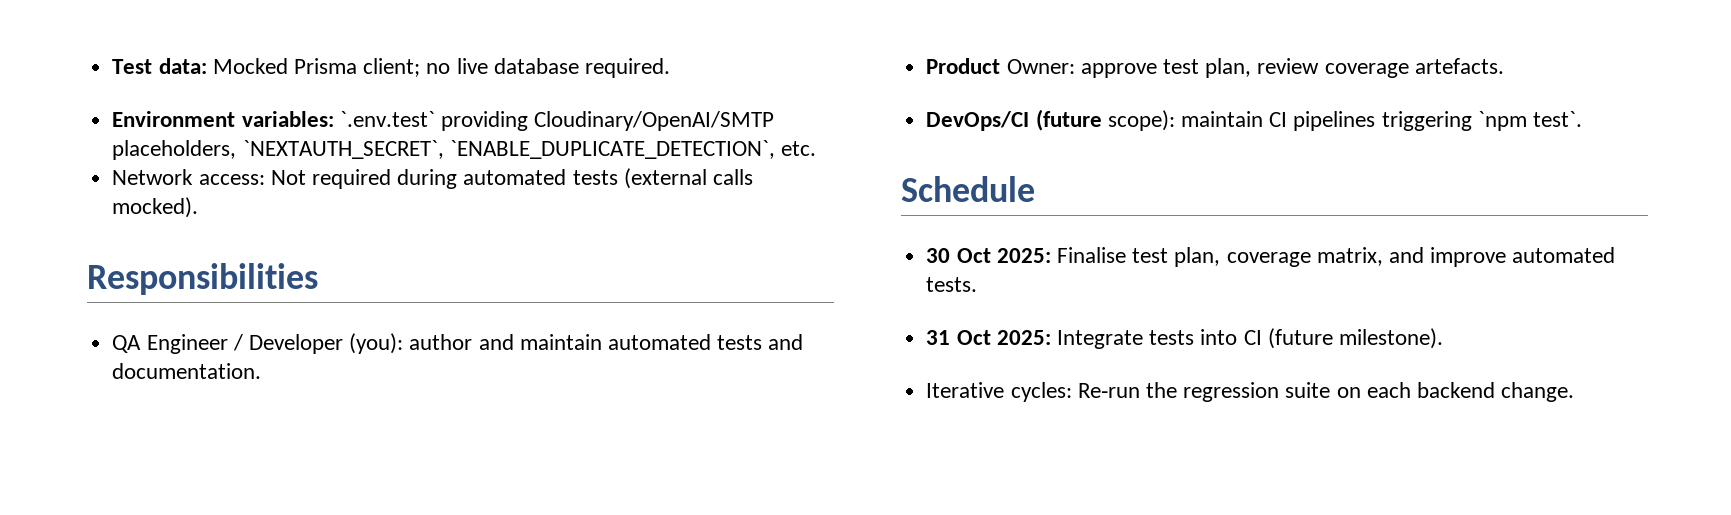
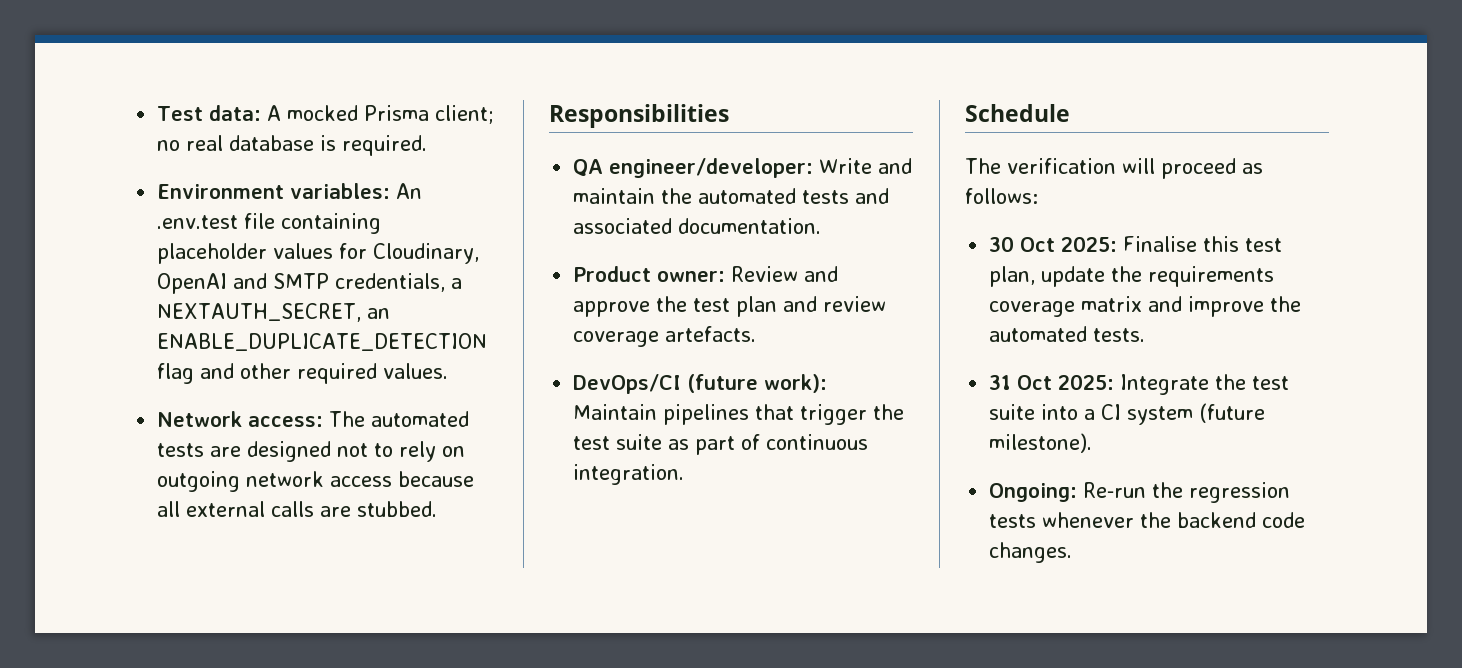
- Test data: Mocked Prisma client; no live database required.
+ Test data: A mocked Prisma client; no real database is required.
- Environment variables: `.env.test` providing Cloudinary/OpenAI/SMTP placeholders, `NEXTAUTH_SECRET`, `ENABLE_DUPLICATE_DETECTION`, etc.
- Network access: Not required during automated tests (external calls mocked).
+ Environment variables: An .env.test file containing placeholder values for Cloudinary, OpenAI and SMTP credentials, a NEXTAUTH_SECRET, an ENABLE_DUPLICATE_DETECTION flag and other required values.
+ Network access: The automated tests are designed not to rely on outgoing network access because all external calls are stubbed.
  Responsibilities
- QA Engineer / Developer (you): author and maintain automated tests and documentation.
+ QA engineer/developer: Write and maintain the automated tests and associated documentation.
- Product Owner: approve test plan, review coverage artefacts.
+ Product owner: Review and approve the test plan and review coverage artefacts.
- DevOps/CI (future scope): maintain CI pipelines triggering `npm test`.
+ DevOps/CI (future work): Maintain pipelines that trigger the test suite as part of continuous integration.
  Schedule
+ The verification will proceed as follows:
- 30 Oct 2025: Finalise test plan, coverage matrix, and improve automated tests.
+ 30 Oct 2025: Finalise this test plan, update the requirements coverage matrix and improve the automated tests.
- 31 Oct 2025: Integrate tests into CI (future milestone).
+ 31 Oct 2025: Integrate the test suite into a CI system (future milestone).
- Iterative cycles: Re‑run the regression suite on each backend change.
+ Ongoing: Re‑run the regression tests whenever the backend code changes.

